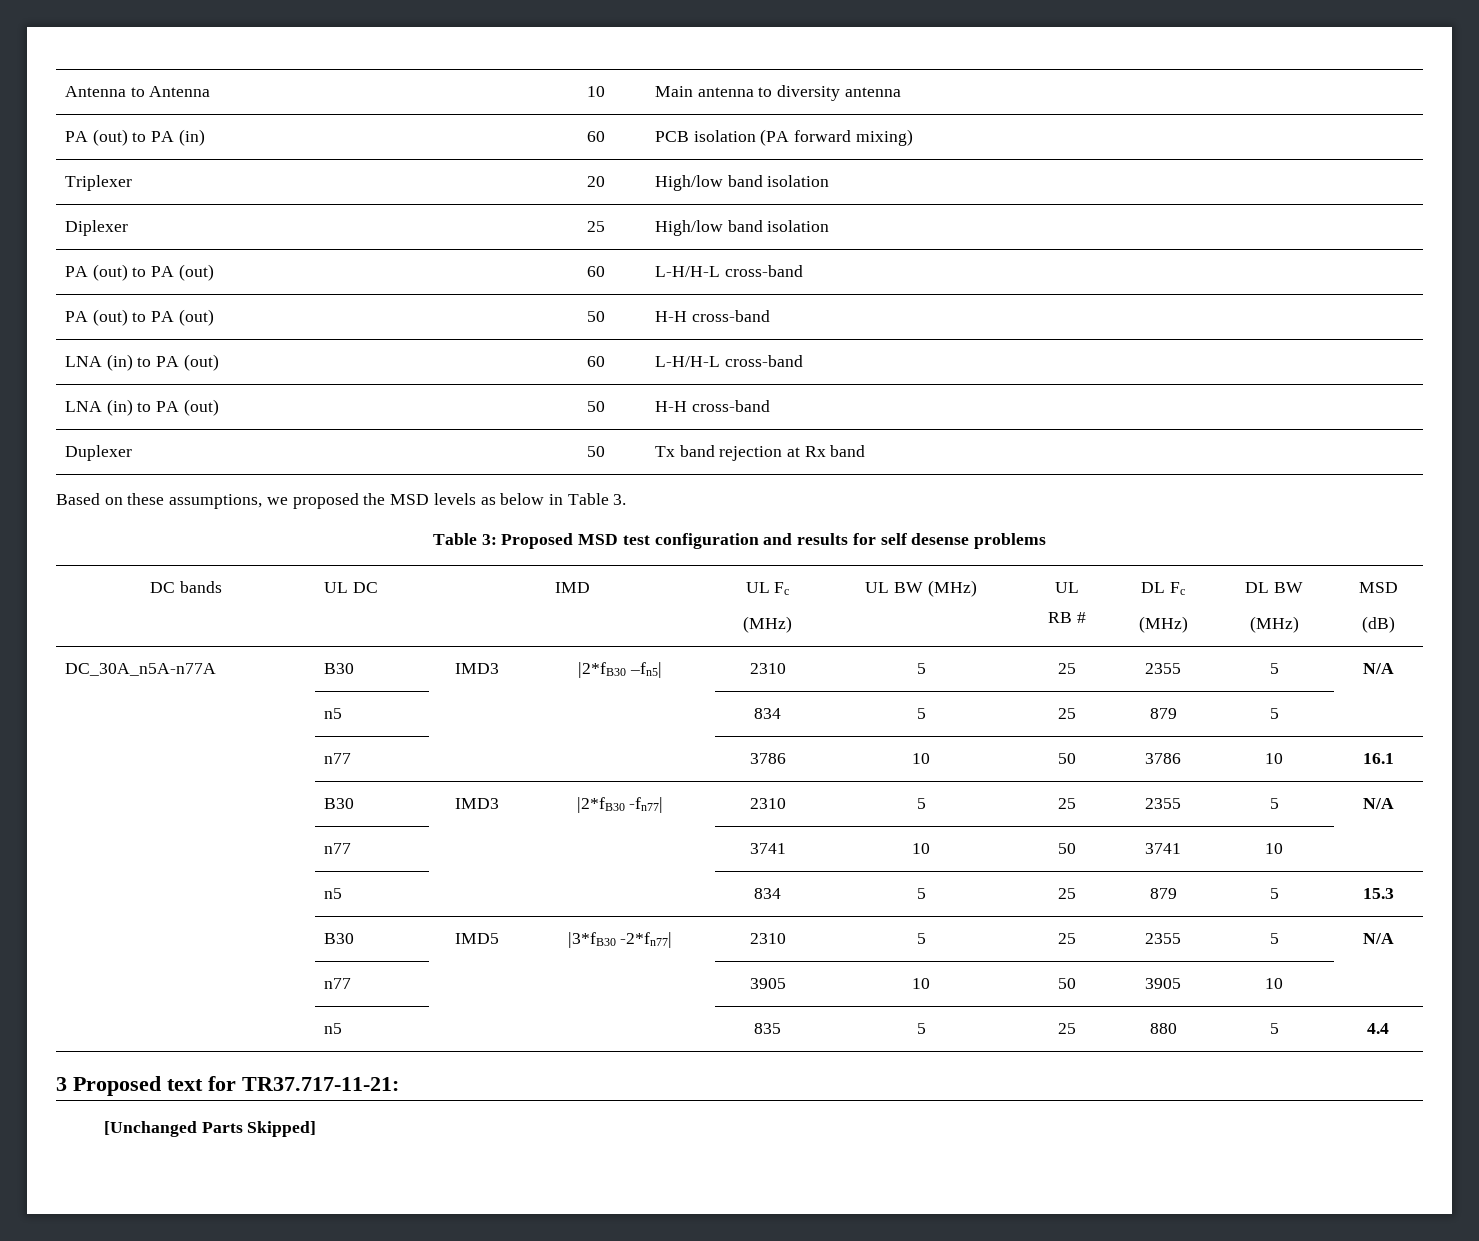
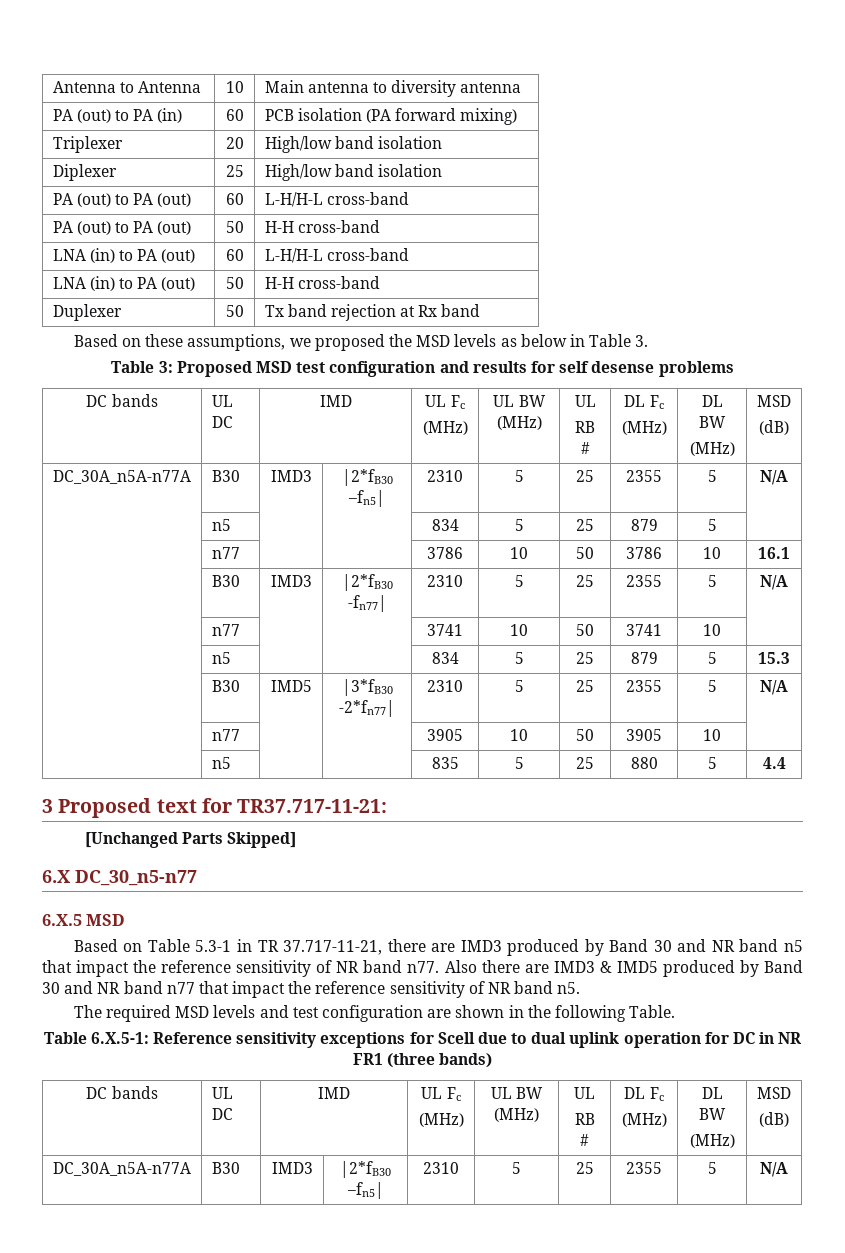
+ 6.X DC_30_n5-n77
+ 6.X.5 MSD
+ Based on Table 5.3-1 in TR 37.717-11-21, there are IMD3 produced by Band 30 and NR band n5 that impact the reference sensitivity of NR band n77. Also there are IMD3 & IMD5 produced by Band 30 and NR band n77 that impact the reference sensitivity of NR band n5.
+ The required MSD levels and test configuration are shown in the following Table.
+ Table 6.X.5-1: Reference sensitivity exceptions for Scell due to dual uplink operation for DC in NR FR1 (three bands)
+ DC bands | UL DC | IMD | UL Fc
+ (MHz) | UL BW (MHz) | UL
+ RB # | DL Fc
+ (MHz) | DL BW
+ (MHz) | MSD
+ (dB)
+ DC_30A_n5A-n77A | B30 | IMD3 | |2*fB30 –fn5| | 2310 | 5 | 25 | 2355 | 5 | N/A

